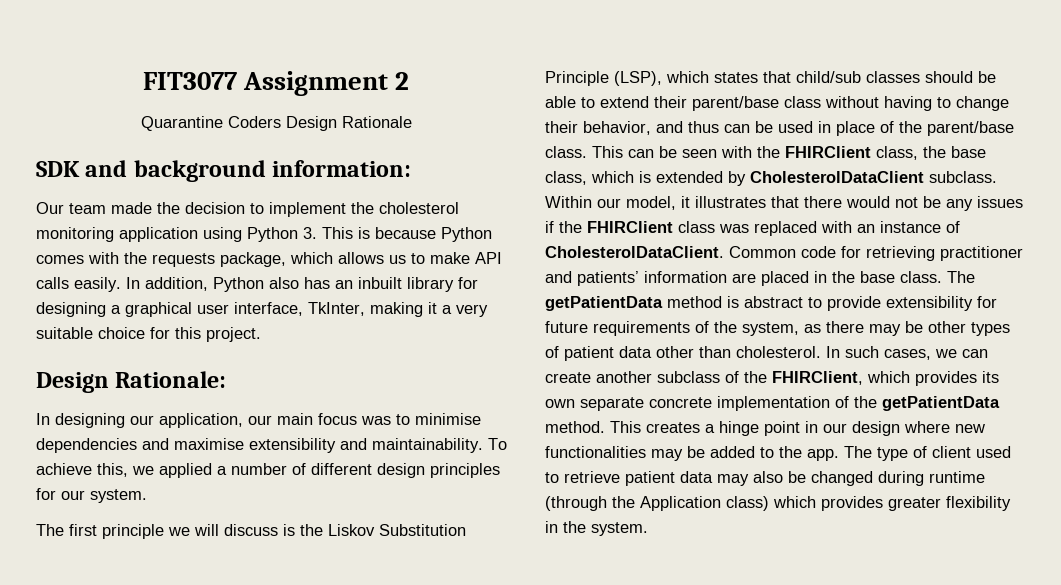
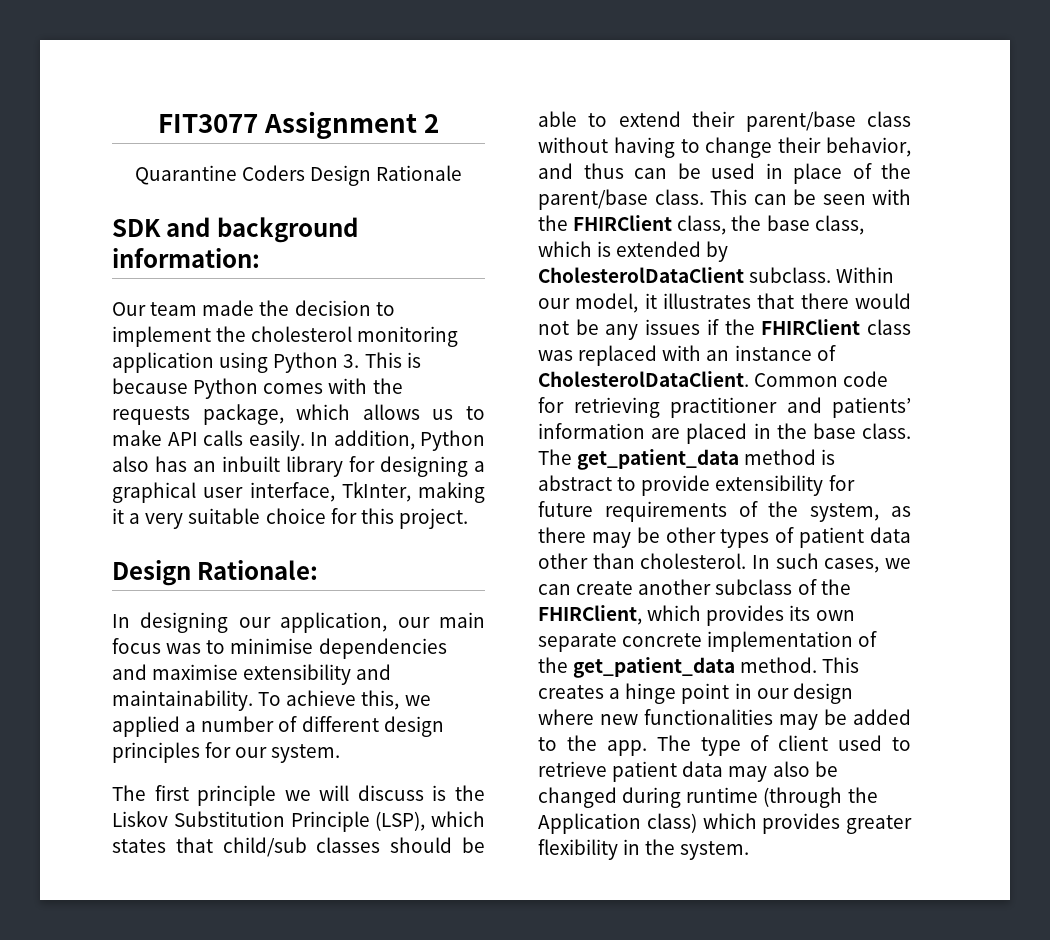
- The getPatientData method is abstract to provide extensibility for future requirements of the system, as there may be other types of patient data other than cholesterol.
+ The get_patient_data method is abstract to provide extensibility for future requirements of the system, as there may be other types of patient data other than cholesterol.
- In such cases, we can create another subclass of the FHIRClient, which provides its own separate concrete implementation of the getPatientData method.
+ In such cases, we can create another subclass of the FHIRClient, which provides its own separate concrete implementation of the get_patient_data method.

